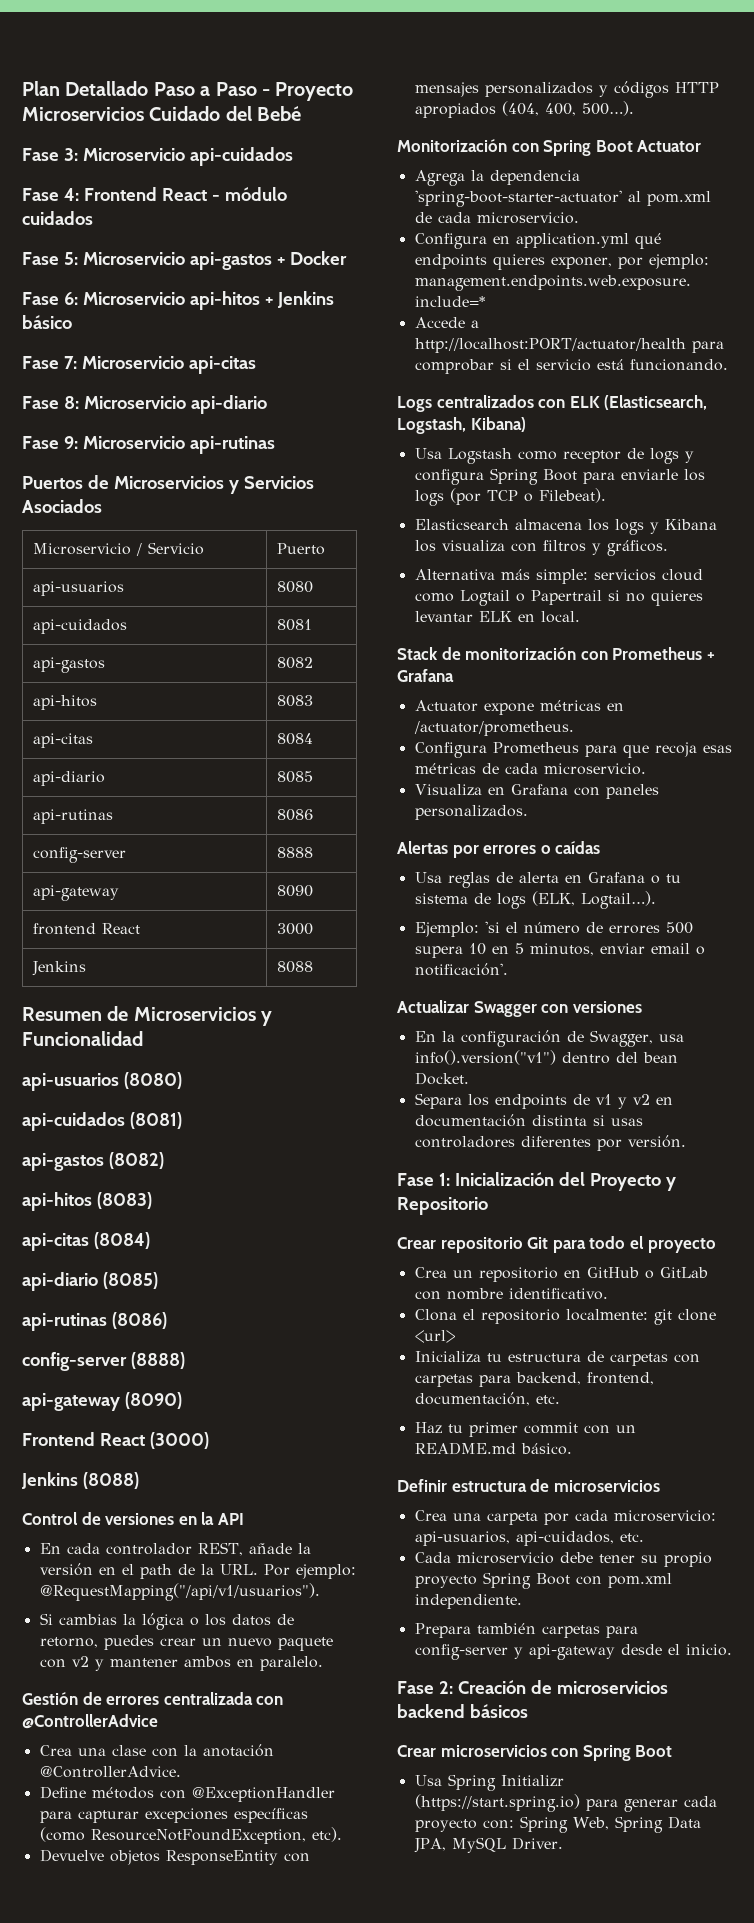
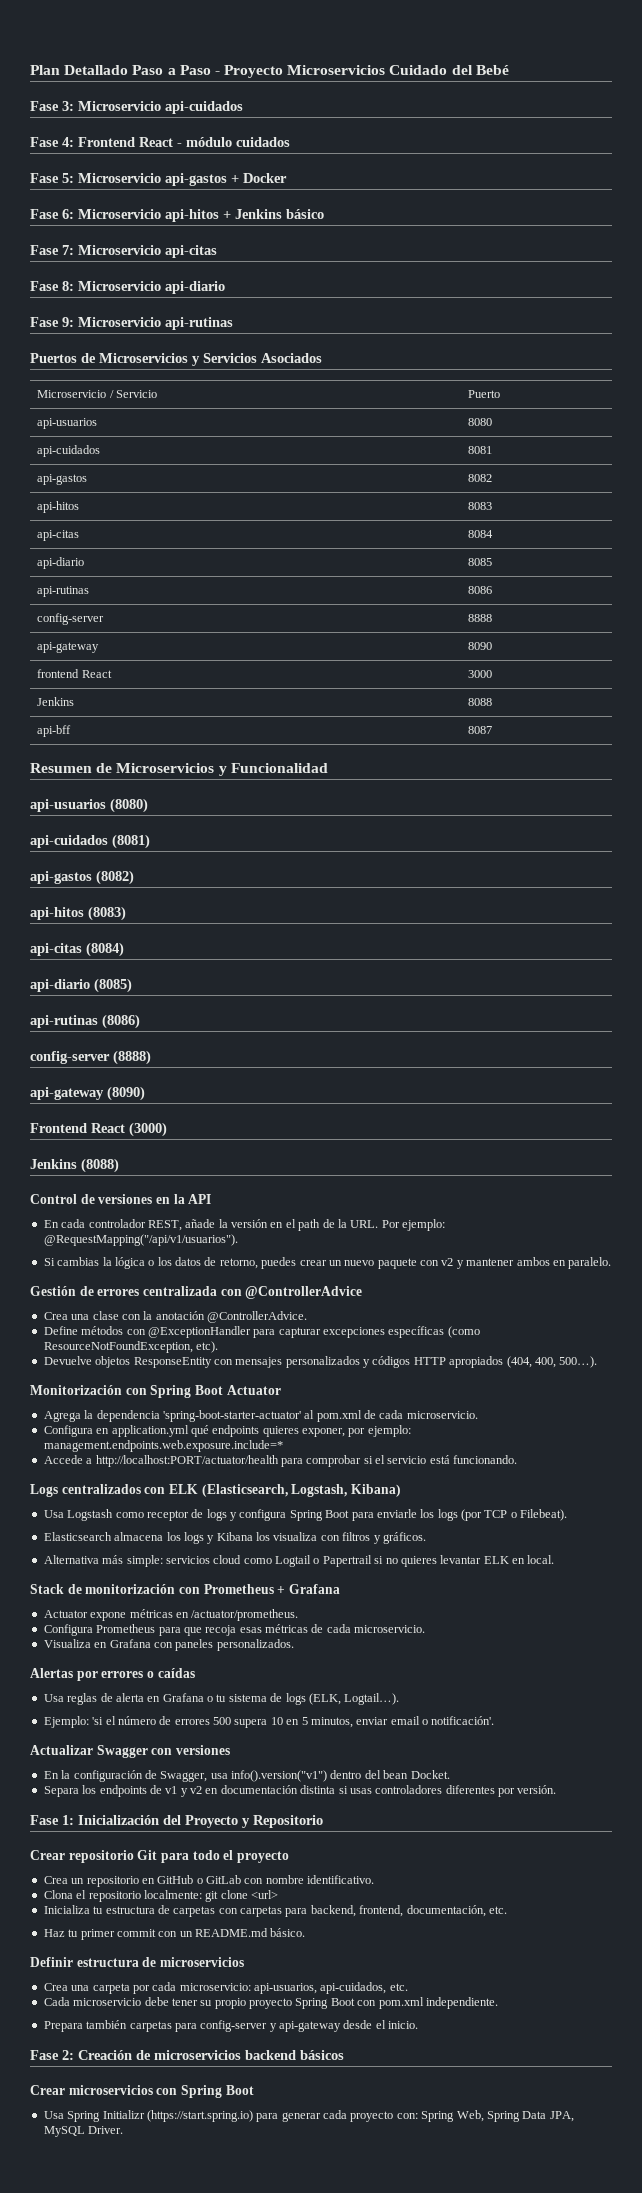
+ api-bff | 8087

